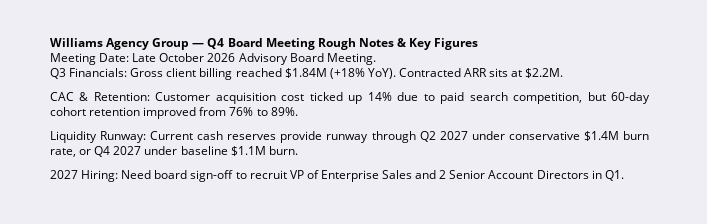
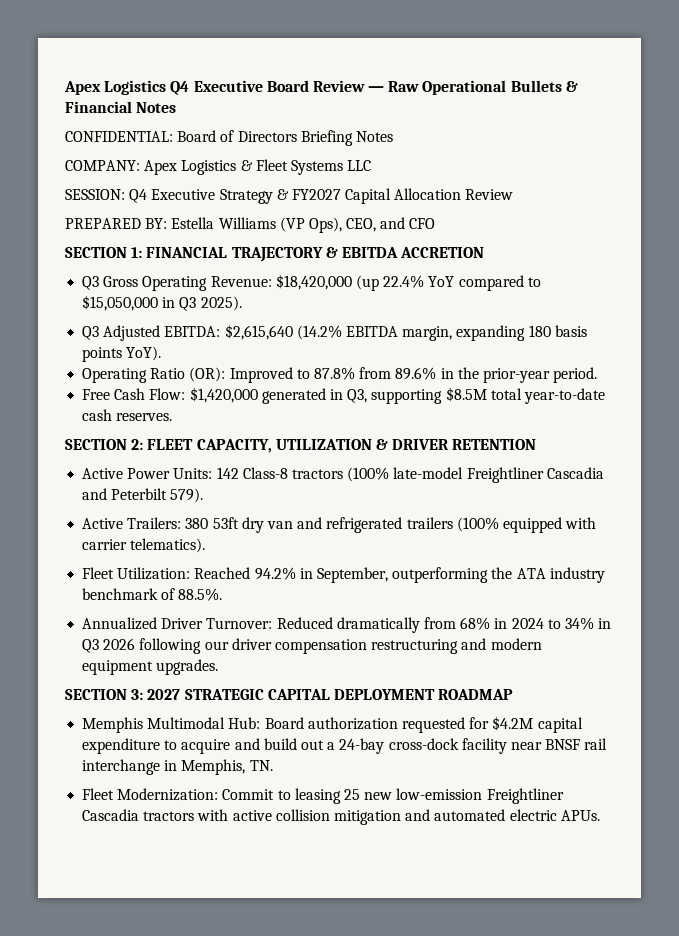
- Williams Agency Group — Q4 Board Meeting Rough Notes & Key Figures
- Meeting Date: Late October 2026 Advisory Board Meeting.
- Q3 Financials: Gross client billing reached $1.84M (+18% YoY). Contracted ARR sits at $2.2M.
- CAC & Retention: Customer acquisition cost ticked up 14% due to paid search competition, but 60-day cohort retention improved from 76% to 89%.
- Liquidity Runway: Current cash reserves provide runway through Q2 2027 under conservative $1.4M burn rate, or Q4 2027 under baseline $1.1M burn.
- 2027 Hiring: Need board sign-off to recruit VP of Enterprise Sales and 2 Senior Account Directors in Q1.
+ Apex Logistics Q4 Executive Board Review — Raw Operational Bullets & Financial Notes
+ CONFIDENTIAL: Board of Directors Briefing Notes
+ COMPANY: Apex Logistics & Fleet Systems LLC
+ SESSION: Q4 Executive Strategy & FY2027 Capital Allocation Review
+ PREPARED BY: Estella Williams (VP Ops), CEO, and CFO
+ SECTION 1: FINANCIAL TRAJECTORY & EBITDA ACCRETION
+ Q3 Gross Operating Revenue: $18,420,000 (up 22.4% YoY compared to $15,050,000 in Q3 2025).
+ Q3 Adjusted EBITDA: $2,615,640 (14.2% EBITDA margin, expanding 180 basis points YoY).
+ Operating Ratio (OR): Improved to 87.8% from 89.6% in the prior-year period.
+ Free Cash Flow: $1,420,000 generated in Q3, supporting $8.5M total year-to-date cash reserves.
+ SECTION 2: FLEET CAPACITY, UTILIZATION & DRIVER RETENTION
+ Active Power Units: 142 Class-8 tractors (100% late-model Freightliner Cascadia and Peterbilt 579).
+ Active Trailers: 380 53ft dry van and refrigerated trailers (100% equipped with carrier telematics).
+ Fleet Utilization: Reached 94.2% in September, outperforming the ATA industry benchmark of 88.5%.
+ Annualized Driver Turnover: Reduced dramatically from 68% in 2024 to 34% in Q3 2026 following our driver compensation restructuring and modern equipment upgrades.
+ SECTION 3: 2027 STRATEGIC CAPITAL DEPLOYMENT ROADMAP
+ Memphis Multimodal Hub: Board authorization requested for $4.2M capital expenditure to acquire and build out a 24-bay cross-dock facility near BNSF rail interchange in Memphis, TN.
+ Fleet Modernization: Commit to leasing 25 new low-emission Freightliner Cascadia tractors with active collision mitigation and automated electric APUs.

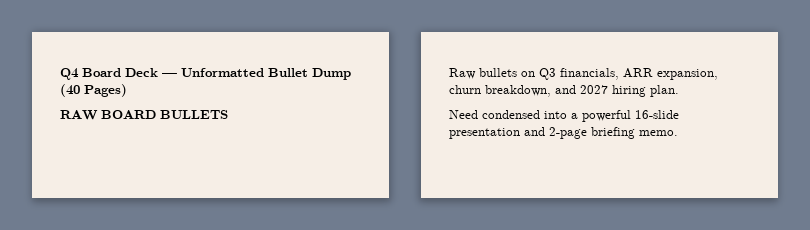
- Apex Logistics Q4 Executive Board Review — Raw Operational Bullets & Financial Notes
- CONFIDENTIAL: Board of Directors Briefing Notes
- COMPANY: Apex Logistics & Fleet Systems LLC
- SESSION: Q4 Executive Strategy & FY2027 Capital Allocation Review
- PREPARED BY: Estella Williams (VP Ops), CEO, and CFO
- SECTION 1: FINANCIAL TRAJECTORY & EBITDA ACCRETION
- Q3 Gross Operating Revenue: $18,420,000 (up 22.4% YoY compared to $15,050,000 in Q3 2025).
- Q3 Adjusted EBITDA: $2,615,640 (14.2% EBITDA margin, expanding 180 basis points YoY).
- Operating Ratio (OR): Improved to 87.8% from 89.6% in the prior-year period.
- Free Cash Flow: $1,420,000 generated in Q3, supporting $8.5M total year-to-date cash reserves.
- SECTION 2: FLEET CAPACITY, UTILIZATION & DRIVER RETENTION
- Active Power Units: 142 Class-8 tractors (100% late-model Freightliner Cascadia and Peterbilt 579).
- Active Trailers: 380 53ft dry van and refrigerated trailers (100% equipped with carrier telematics).
- Fleet Utilization: Reached 94.2% in September, outperforming the ATA industry benchmark of 88.5%.
- Annualized Driver Turnover: Reduced dramatically from 68% in 2024 to 34% in Q3 2026 following our driver compensation restructuring and modern equipment upgrades.
- SECTION 3: 2027 STRATEGIC CAPITAL DEPLOYMENT ROADMAP
- Memphis Multimodal Hub: Board authorization requested for $4.2M capital expenditure to acquire and build out a 24-bay cross-dock facility near BNSF rail interchange in Memphis, TN.
- Fleet Modernization: Commit to leasing 25 new low-emission Freightliner Cascadia tractors with active collision mitigation and automated electric APUs.
+ Q4 Board Deck — Unformatted Bullet Dump (40 Pages)
+ RAW BOARD BULLETS
+ Raw bullets on Q3 financials, ARR expansion, churn breakdown, and 2027 hiring plan.
+ Need condensed into a powerful 16-slide presentation and 2-page briefing memo.

